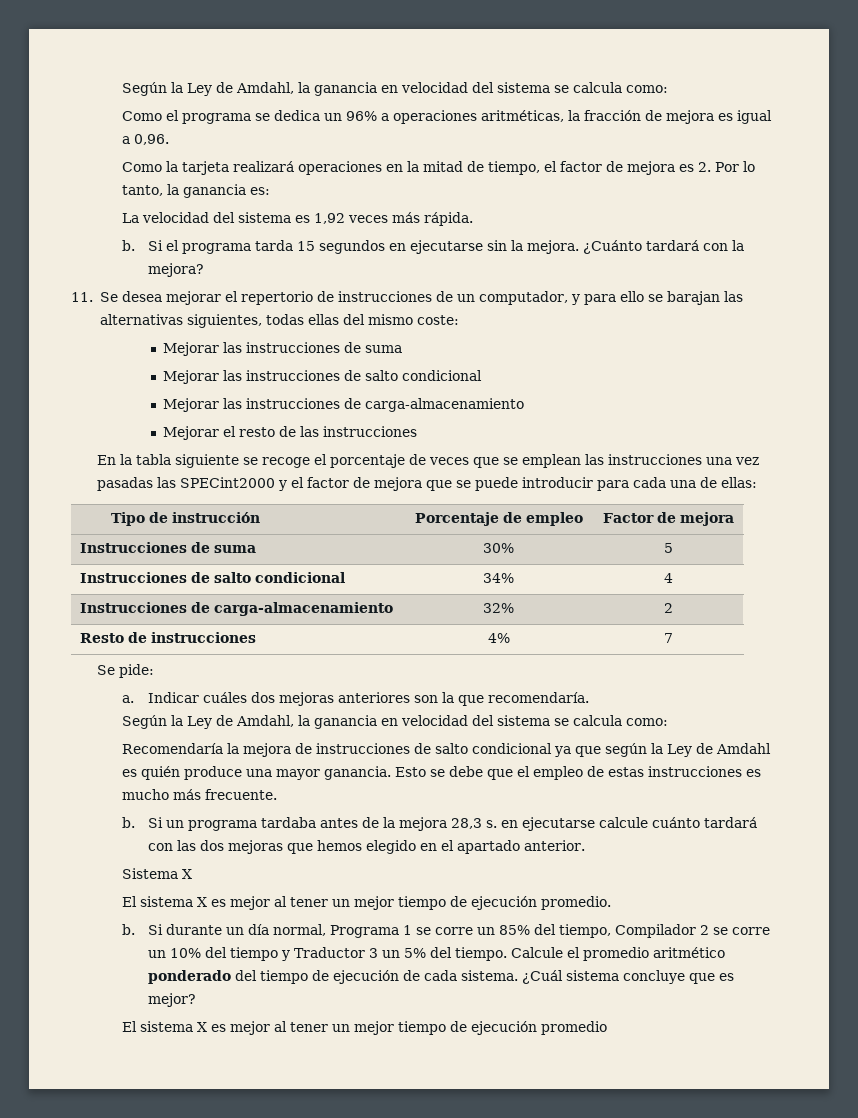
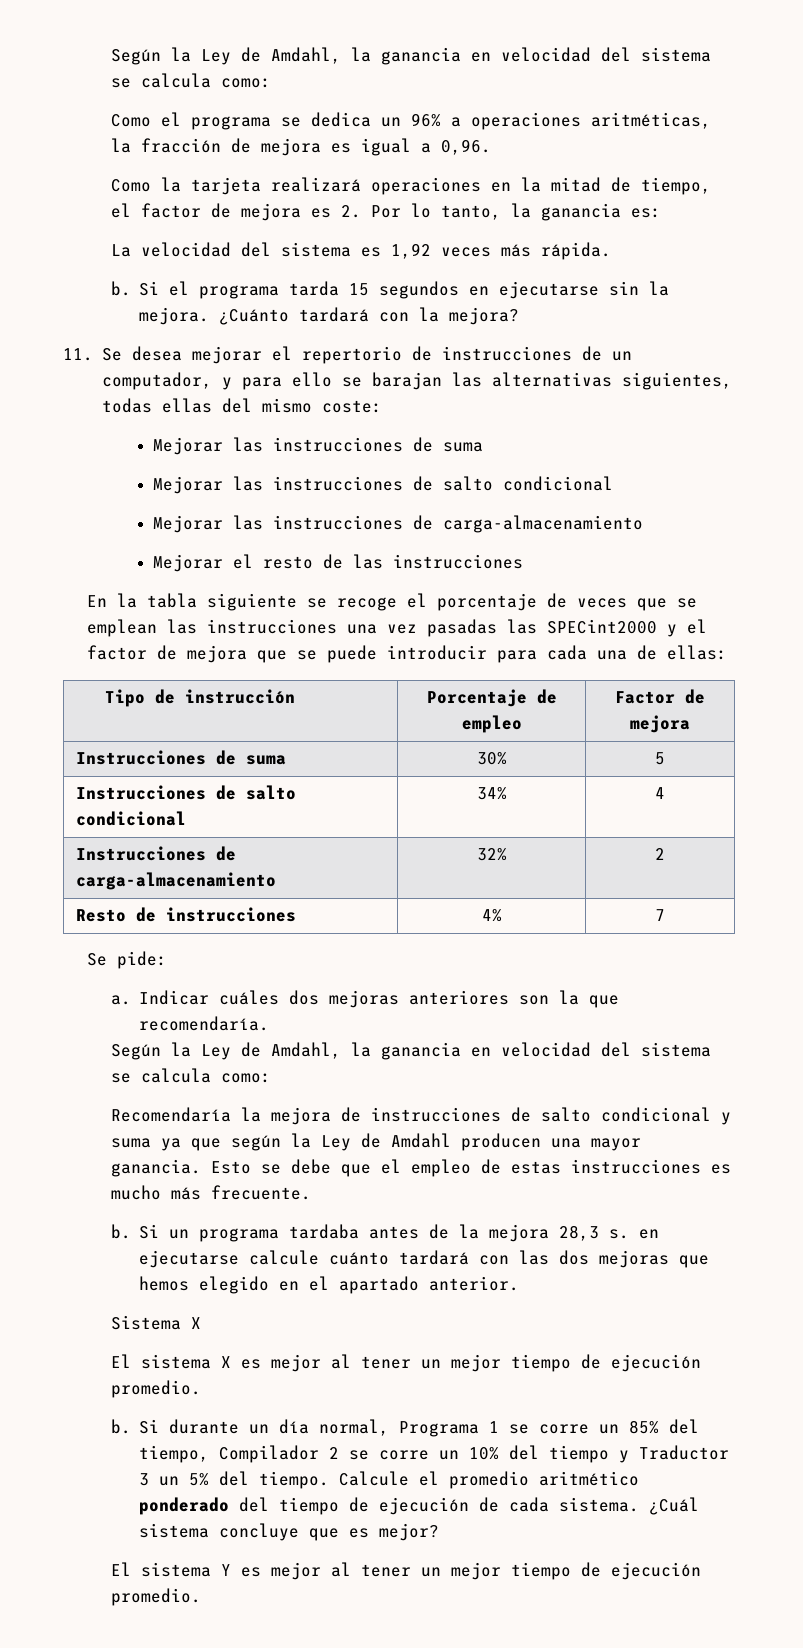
- Recomendaría la mejora de instrucciones de salto condicional ya que según la Ley de Amdahl es quién produce una mayor ganancia.
+ Recomendaría la mejora de instrucciones de salto condicional y suma ya que según la Ley de Amdahl producen una mayor ganancia.
- El sistema X es mejor al tener un mejor tiempo de ejecución promedio
+ El sistema Y es mejor al tener un mejor tiempo de ejecución promedio.

